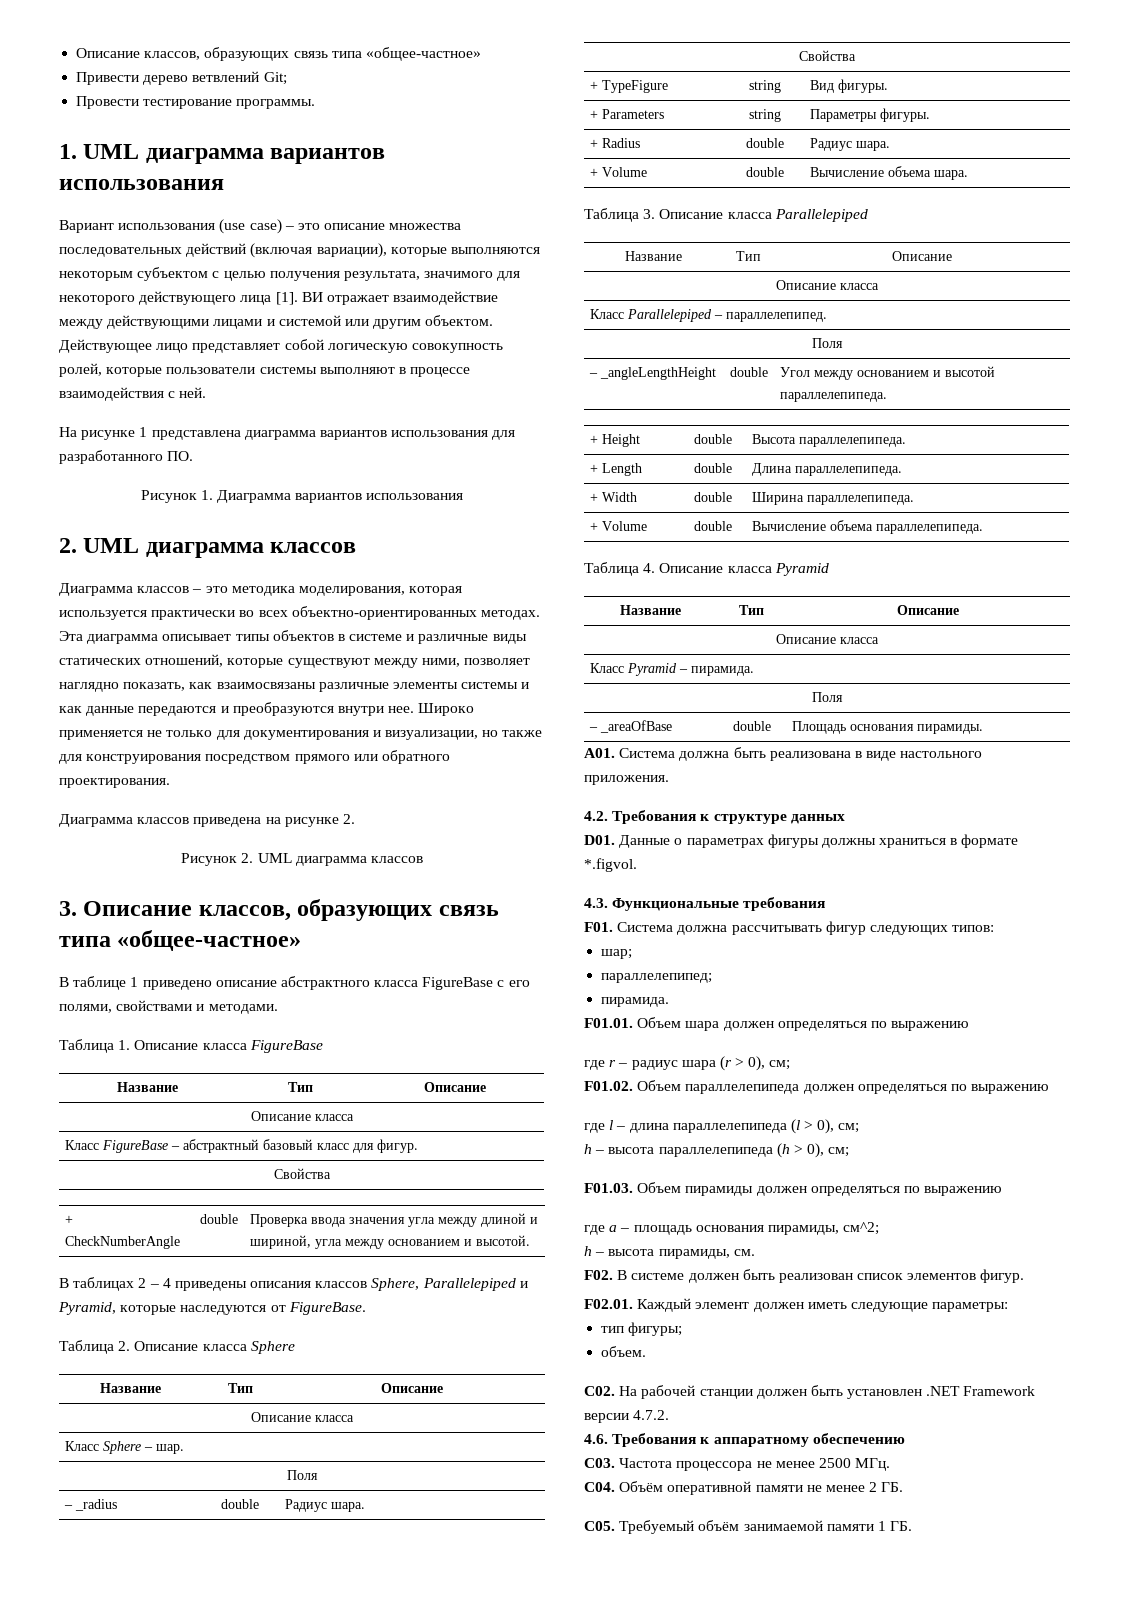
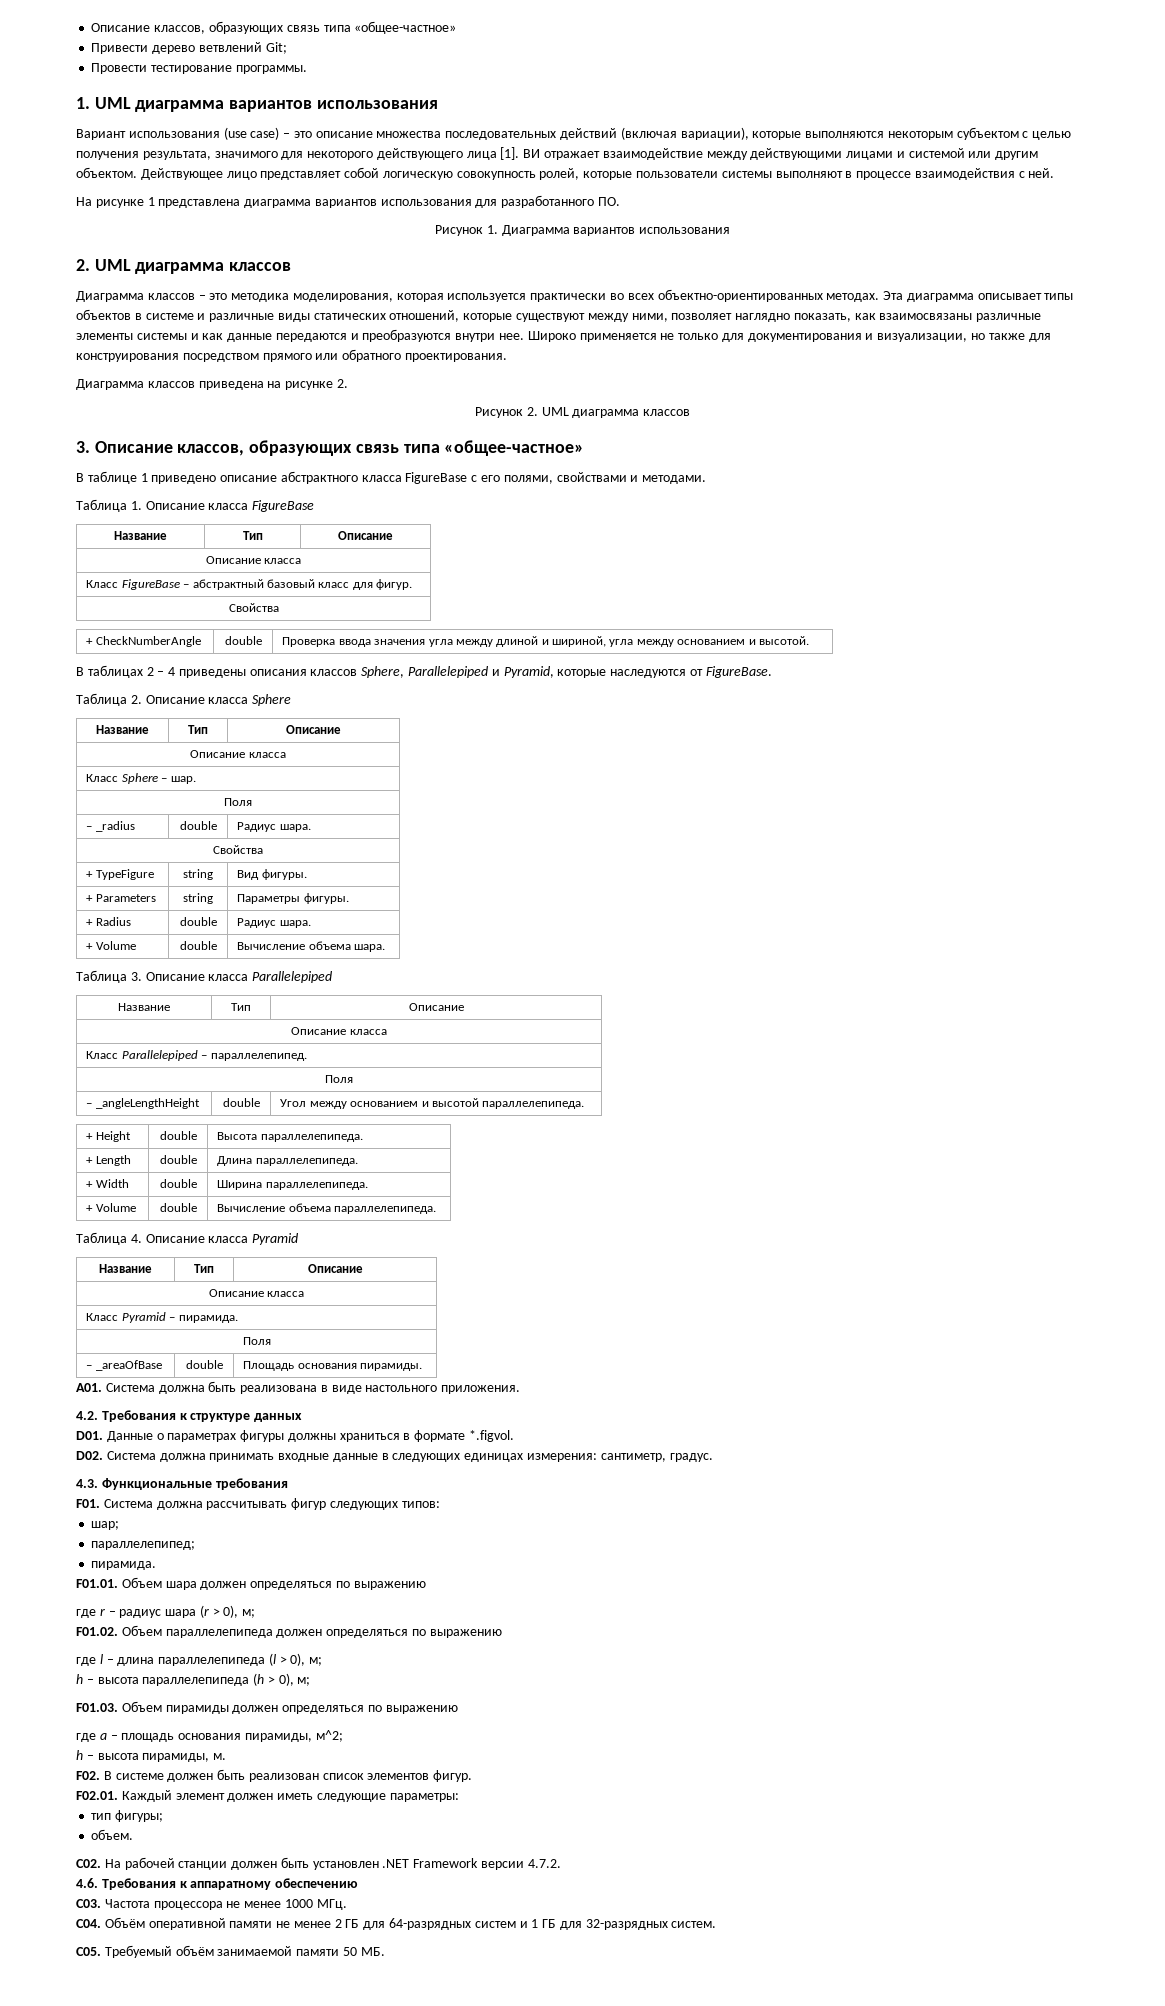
+ D02. Система должна принимать входные данные в следующих единицах измерения: сантиметр, градус.
- где r – радиус шара (r > 0), см;
+ где r – радиус шара (r > 0), м;
- где l – длина параллелепипеда (l > 0), см;
+ где l – длина параллелепипеда (l > 0), м;
- h – высота параллелепипеда (h > 0), см;
+ h – высота параллелепипеда (h > 0), м;
- где a – площадь основания пирамиды, см^2;
+ где a – площадь основания пирамиды, м^2;
- h – высота пирамиды, см.
+ h – высота пирамиды, м.
- C03. Частота процессора не менее 2500 МГц.
+ C03. Частота процессора не менее 1000 МГц.
- C04. Объём оперативной памяти не менее 2 ГБ.
+ C04. Объём оперативной памяти не менее 2 ГБ для 64-разрядных систем и 1 ГБ для 32-разрядных систем.
- C05. Требуемый объём занимаемой памяти 1 ГБ.
+ C05. Требуемый объём занимаемой памяти 50 МБ.

